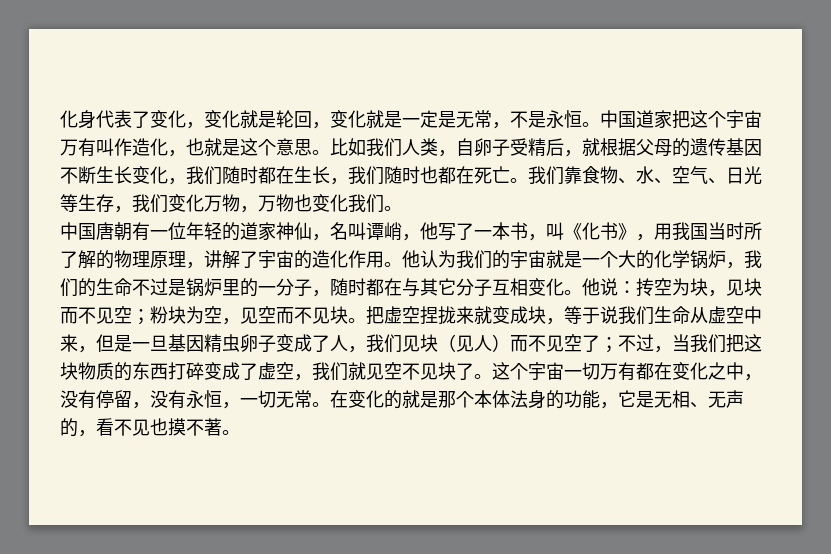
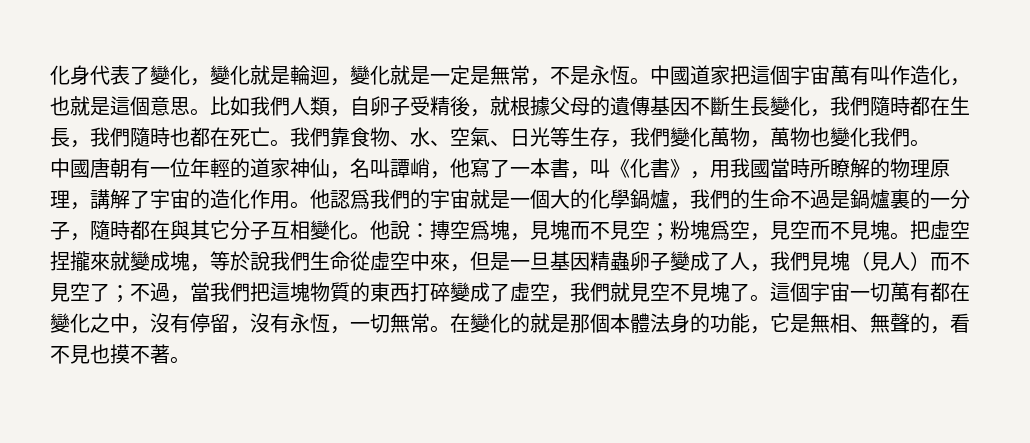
- 化身代表了变化，变化就是轮回，变化就是一定是无常，不是永恒。中国道家把这个宇宙万有叫作造化，也就是这个意思。
+ 化身代表了變化，變化就是輪迴，變化就是一定是無常，不是永恆。中國道家把這個宇宙萬有叫作造化，也就是這個意思。
- 比如我们人类，自卵子受精后，就根据父母的遗传基因不断生长变化，我们随时都在生长，我们随时也都在死亡。
+ 比如我們人類，自卵子受精後，就根據父母的遺傳基因不斷生長變化，我們隨時都在生長，我們隨時也都在死亡。
- 我们靠食物、水、空气、日光等生存，我们变化万物，万物也变化我们。
+ 我們靠食物、水、空氣、日光等生存，我們變化萬物，萬物也變化我們。
- 中国唐朝有一位年轻的道家神仙，名叫谭峭，他写了一本书，叫《化书》，用我国当时所了解的物理原理，讲解了宇宙的造化作用。
+ 中國唐朝有一位年輕的道家神仙，名叫譚峭，他寫了一本書，叫《化書》，用我國當時所瞭解的物理原理，講解了宇宙的造化作用。
- 他认为我们的宇宙就是一个大的化学锅炉，我们的生命不过是锅炉里的一分子，随时都在与其它分子互相变化。他说：抟空为块，见块而不见空；粉块为空，见空而不见块。把虚空捏拢来就变成块，等于说我们生命从虚空中来，但是一旦基因精虫卵子变成了人，我们见块（见人）而不见空了；不过，当我们把这块物质的东西打碎变成了虚空，我们就见空不见块了。这个宇宙一切万有都在变化之中，没有停留，没有永恒，一切无常。在变化的就是那个本体法身的功能，它是无相、无声的，看不见也摸不著。
+ 他認爲我們的宇宙就是一個大的化學鍋爐，我們的生命不過是鍋爐裏的一分子，隨時都在與其它分子互相變化。他說：摶空爲塊，見塊而不見空；粉塊爲空，見空而不見塊。把虛空捏攏來就變成塊，等於說我們生命從虛空中來，但是一旦基因精蟲卵子變成了人，我們見塊（見人）而不見空了；不過，當我們把這塊物質的東西打碎變成了虛空，我們就見空不見塊了。這個宇宙一切萬有都在變化之中，沒有停留，沒有永恆，一切無常。在變化的就是那個本體法身的功能，它是無相、無聲的，看不見也摸不著。

